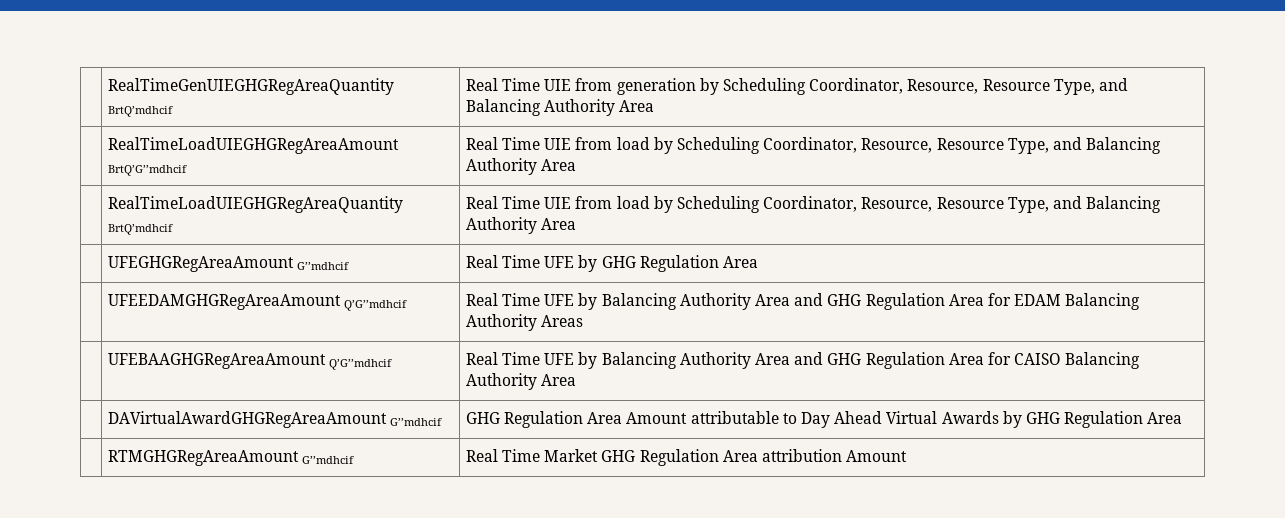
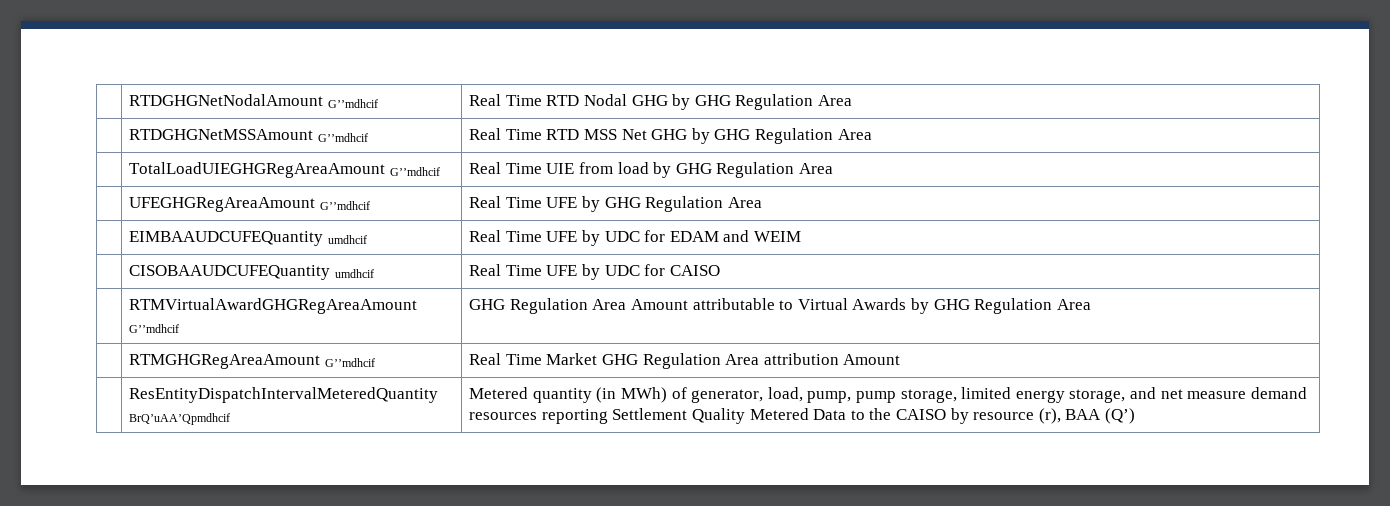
- | RealTimeGenUIEGHGRegAreaQuantity BrtQ’mdhcif | Real Time UIE from generation by Scheduling Coordinator, Resource, Resource Type, and Balancing Authority Area
- | RealTimeLoadUIEGHGRegAreaAmount BrtQ’G’’mdhcif | Real Time UIE from load by Scheduling Coordinator, Resource, Resource Type, and Balancing Authority Area
- | RealTimeLoadUIEGHGRegAreaQuantity BrtQ’mdhcif | Real Time UIE from load by Scheduling Coordinator, Resource, Resource Type, and Balancing Authority Area
+ | RTDGHGNetNodalAmount G’’mdhcif | Real Time RTD Nodal GHG by GHG Regulation Area
+ | RTDGHGNetMSSAmount G’’mdhcif | Real Time RTD MSS Net GHG by GHG Regulation Area
+ | TotalLoadUIEGHGRegAreaAmount G’’mdhcif | Real Time UIE from load by GHG Regulation Area
- | UFEEDAMGHGRegAreaAmount Q’G’’mdhcif | Real Time UFE by Balancing Authority Area and GHG Regulation Area for EDAM Balancing Authority Areas
- | UFEBAAGHGRegAreaAmount Q’G’’mdhcif | Real Time UFE by Balancing Authority Area and GHG Regulation Area for CAISO Balancing Authority Area
- | DAVirtualAwardGHGRegAreaAmount G’’mdhcif | GHG Regulation Area Amount attributable to Day Ahead Virtual Awards by GHG Regulation Area
+ | EIMBAAUDCUFEQuantity umdhcif | Real Time UFE by UDC for EDAM and WEIM
+ | CISOBAAUDCUFEQuantity umdhcif | Real Time UFE by UDC for CAISO
+ | RTMVirtualAwardGHGRegAreaAmount G’’mdhcif | GHG Regulation Area Amount attributable to Virtual Awards by GHG Regulation Area
+ | ResEntityDispatchIntervalMeteredQuantity BrQ’uAA’Qpmdhcif | Metered quantity (in MWh) of generator, load, pump, pump storage, limited energy storage, and net measure demand resources reporting Settlement Quality Metered Data to the CAISO by resource (r), BAA (Q’)

